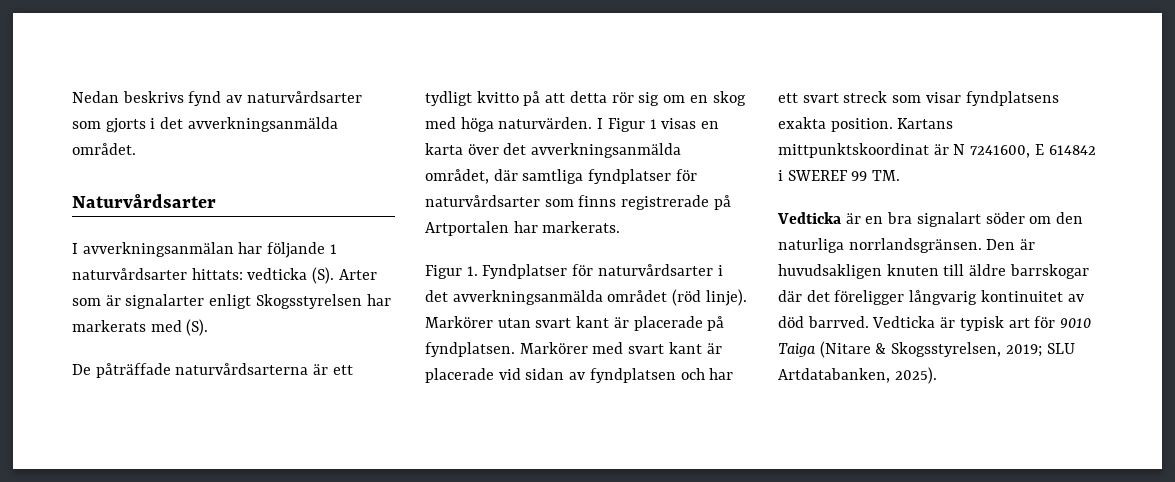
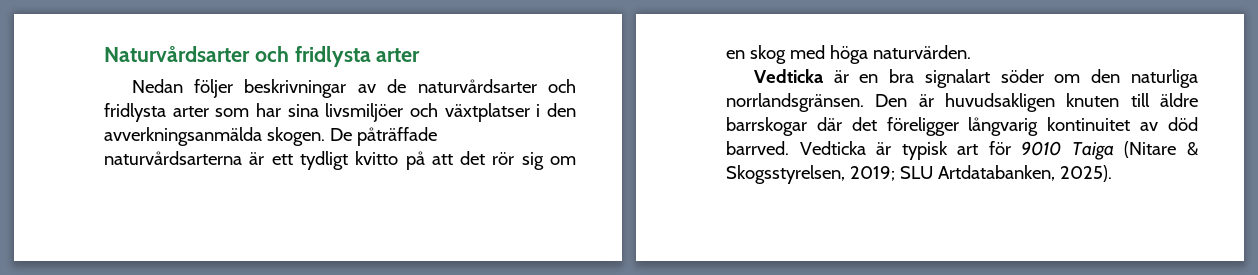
- Nedan beskrivs fynd av naturvårdsarter som gjorts i det avverkningsanmälda området.
- Naturvårdsarter
- I avverkningsanmälan har följande 1 naturvårdsarter hittats: vedticka (S). Arter som är signalarter enligt Skogsstyrelsen har markerats med (S).
- De påträffade naturvårdsarterna är ett tydligt kvitto på att detta rör sig om en skog med höga naturvärden. I Figur 1 visas en karta över det avverkningsanmälda området, där samtliga fyndplatser för naturvårdsarter som finns registrerade på Artportalen har markerats.
- Figur 1. Fyndplatser för naturvårdsarter i det avverkningsanmälda området (röd linje). Markörer utan svart kant är placerade på fyndplatsen. Markörer med svart kant är placerade vid sidan av fyndplatsen och har ett svart streck som visar fyndplatsens exakta position. Kartans mittpunktskoordinat är N 7241600, E 614842 i SWEREF 99 TM.
+ Naturvårdsarter och fridlysta arter
+ Nedan följer beskrivningar av de naturvårdsarter och fridlysta arter som har sina livsmiljöer och växtplatser i den avverkningsanmälda skogen. De påträffade naturvårdsarterna är ett tydligt kvitto på att det rör sig om en skog med höga naturvärden.

